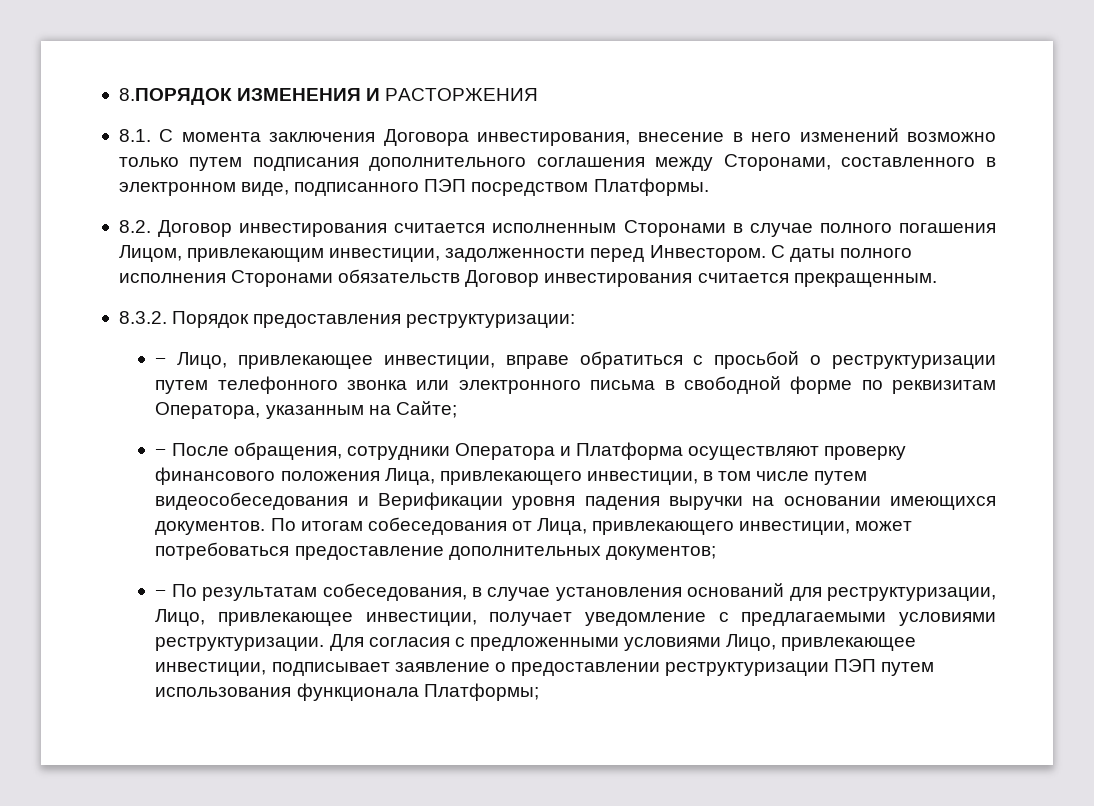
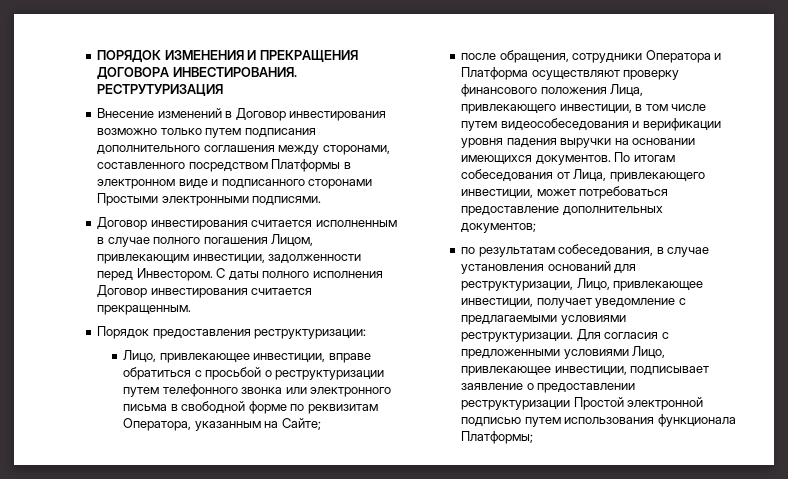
- 8.ПОРЯДОК ИЗМЕНЕНИЯ И РАСТОРЖЕНИЯ
- 8.1. С момента заключения Договора инвестирования, внесение в него изменений возможно только путем подписания дополнительного соглашения между Сторонами, составленного в электронном виде, подписанного ПЭП посредством Платформы.
- 8.2. Договор инвестирования считается исполненным Сторонами в случае полного погашения Лицом, привлекающим инвестиции, задолженности перед Инвестором.
+ ПОРЯДОК ИЗМЕНЕНИЯ И ПРЕКРАЩЕНИЯ ДОГОВОРА ИНВЕСТИРОВАНИЯ. РЕСТРУТУРИЗАЦИЯ
+ Внесение изменений в Договор инвестирования возможно только путем подписания дополнительного соглашения между сторонами, составленного посредством Платформы в электронном виде и подписанного сторонами Простыми электронными подписями.
+ Договор инвестирования считается исполненным в случае полного погашения Лицом, привлекающим инвестиции, задолженности перед Инвестором.
- С даты полного исполнения Сторонами обязательств Договор инвестирования считается прекращенным.
+ С даты полного исполнения Договор инвестирования считается прекращенным.
- 8.3.2. Порядок предоставления реструктуризации:
+ Порядок предоставления реструктуризации:
- − Лицо, привлекающее инвестиции, вправе обратиться с просьбой о реструктуризации путем телефонного звонка или электронного письма в свободной форме по реквизитам Оператора, указанным на Сайте;
+ Лицо, привлекающее инвестиции, вправе обратиться с просьбой о реструктуризации путем телефонного звонка или электронного письма в свободной форме по реквизитам Оператора, указанным на Сайте;
- − После обращения, сотрудники Оператора и Платформа осуществляют проверку финансового положения Лица, привлекающего инвестиции, в том числе путем видеособеседования и Верификации уровня падения выручки на основании имеющихся документов.
+ после обращения, сотрудники Оператора и Платформа осуществляют проверку финансового положения Лица, привлекающего инвестиции, в том числе путем видеособеседования и верификации уровня падения выручки на основании имеющихся документов.
- − По результатам собеседования, в случае установления оснований для реструктуризации, Лицо, привлекающее инвестиции, получает уведомление с предлагаемыми условиями реструктуризации.
+ по результатам собеседования, в случае установления оснований для реструктуризации, Лицо, привлекающее инвестиции, получает уведомление с предлагаемыми условиями реструктуризации.
- Для согласия с предложенными условиями Лицо, привлекающее инвестиции, подписывает заявление о предоставлении реструктуризации ПЭП путем использования функционала Платформы;
+ Для согласия с предложенными условиями Лицо, привлекающее инвестиции, подписывает заявление о предоставлении реструктуризации Простой электронной подписью путем использования функционала Платформы;

